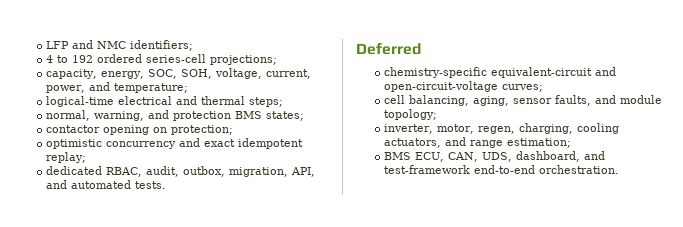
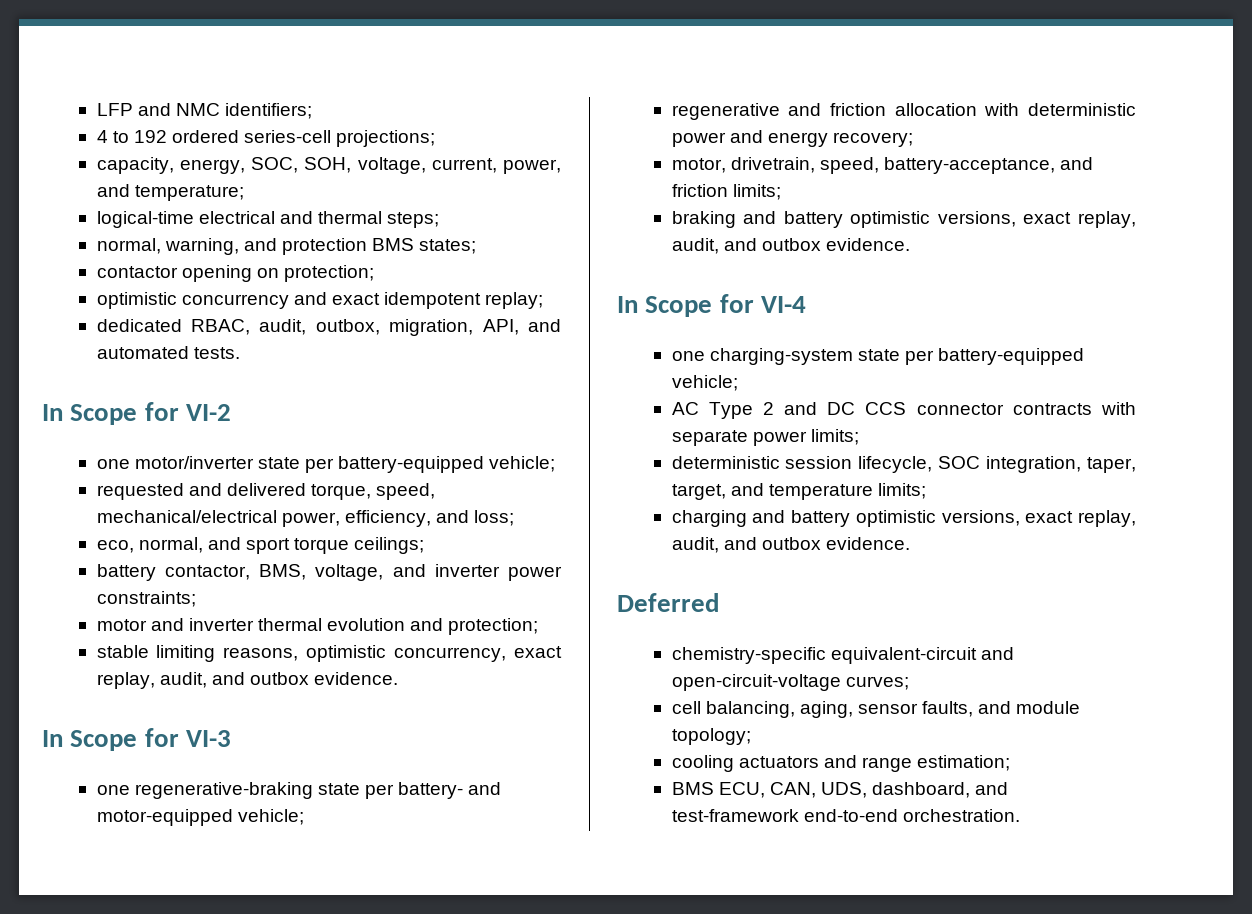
+ In Scope for VI-2
+ one motor/inverter state per battery-equipped vehicle;
+ requested and delivered torque, speed, mechanical/electrical power, efficiency, and loss;
+ eco, normal, and sport torque ceilings;
+ battery contactor, BMS, voltage, and inverter power constraints;
+ motor and inverter thermal evolution and protection;
+ stable limiting reasons, optimistic concurrency, exact replay, audit, and outbox evidence.
+ In Scope for VI-3
+ one regenerative-braking state per battery- and motor-equipped vehicle;
+ regenerative and friction allocation with deterministic power and energy recovery;
+ motor, drivetrain, speed, battery-acceptance, and friction limits;
+ braking and battery optimistic versions, exact replay, audit, and outbox evidence.
+ In Scope for VI-4
+ one charging-system state per battery-equipped vehicle;
+ AC Type 2 and DC CCS connector contracts with separate power limits;
+ deterministic session lifecycle, SOC integration, taper, target, and temperature limits;
+ charging and battery optimistic versions, exact replay, audit, and outbox evidence.
- inverter, motor, regen, charging, cooling actuators, and range estimation;
+ cooling actuators and range estimation;

